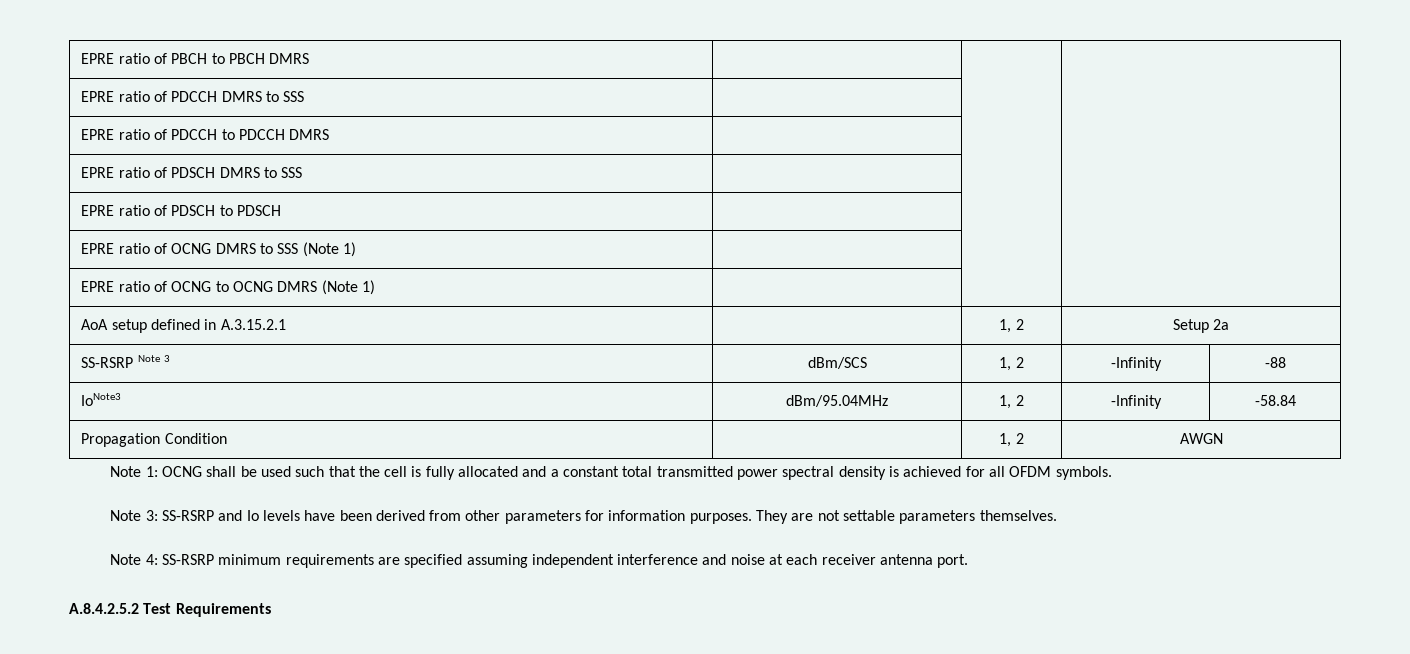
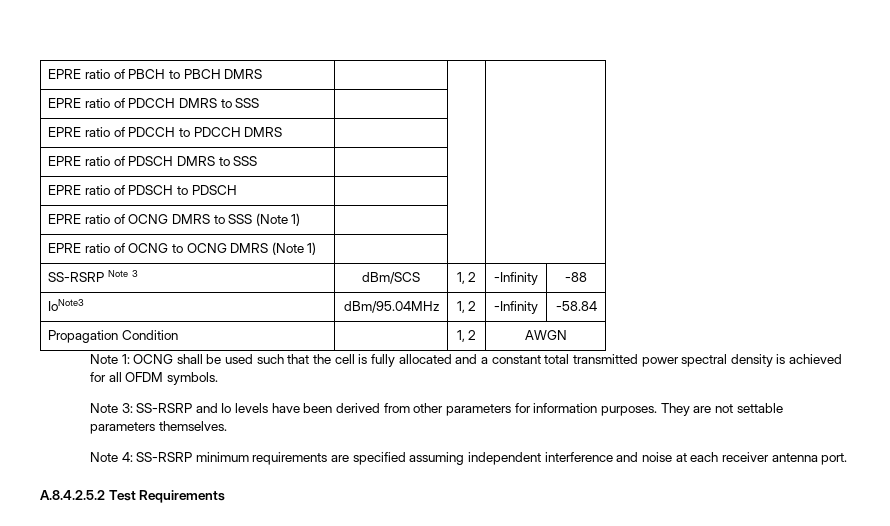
- AoA setup defined in A.3.15.2.1 | | 1, 2 | Setup 2a

